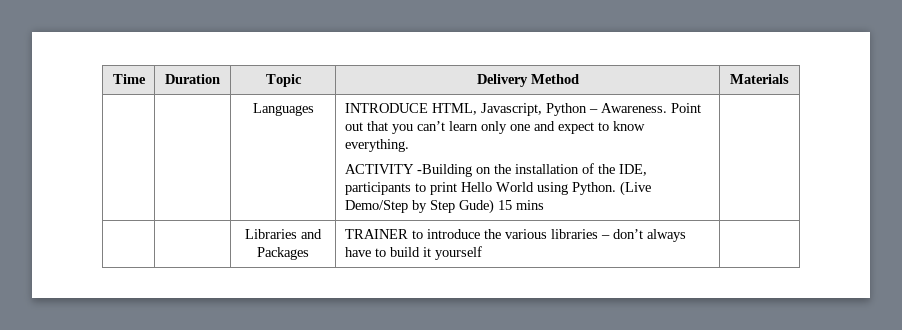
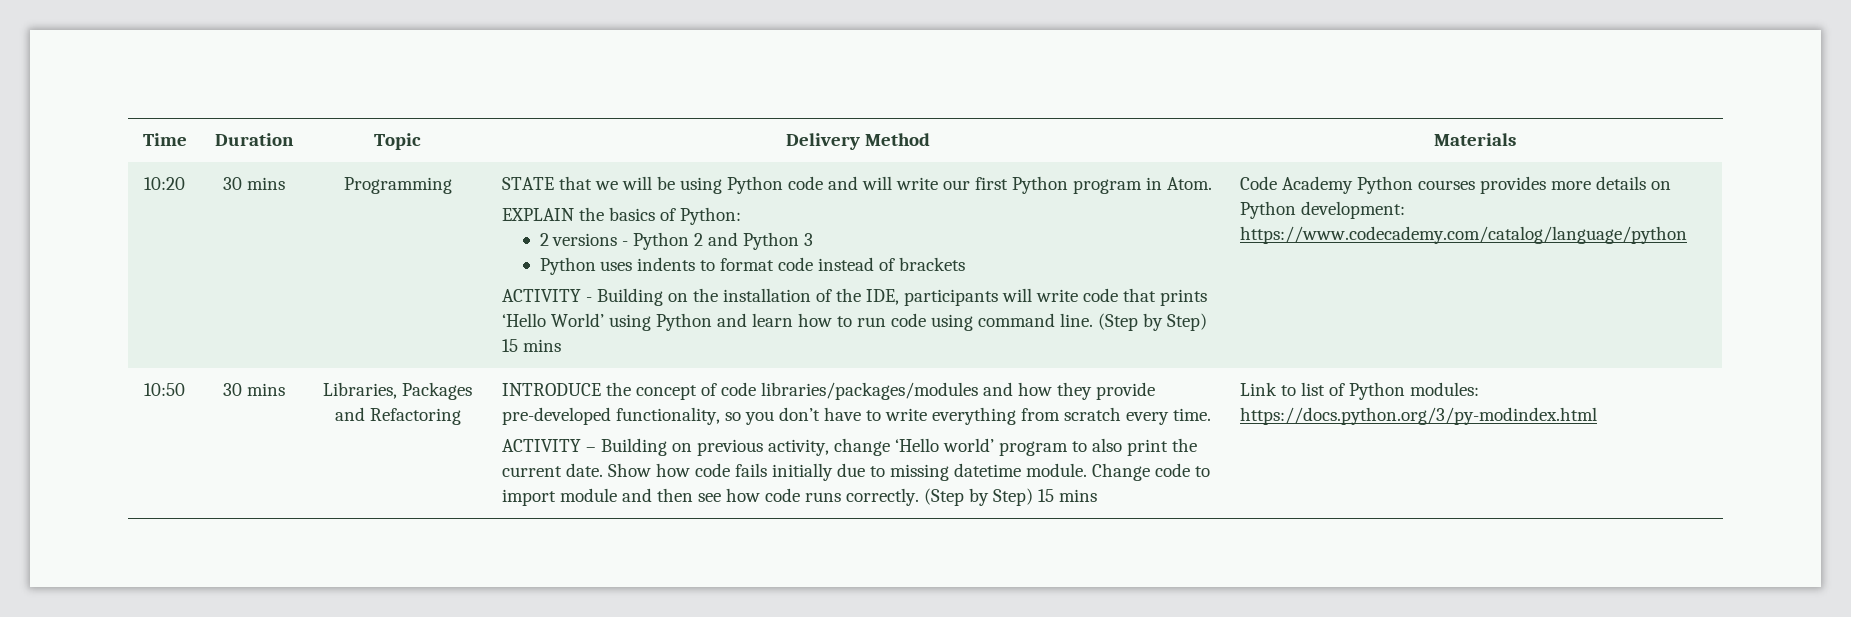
- Languages | INTRODUCE HTML, Javascript, Python – Awareness. Point out that you can’t learn only one and expect to know everything.
- ACTIVITY -Building on the installation of the IDE, participants to print Hello World using Python. (Live Demo/Step by Step Gude) 15 mins |
- | | Libraries and Packages | TRAINER to introduce the various libraries – don’t always have to build it yourself |
+ 10:20 | 30 mins | Programming | STATE that we will be using Python code and will write our first Python program in Atom.
+ EXPLAIN the basics of Python:
+ 2 versions - Python 2 and Python 3
+ Python uses indents to format code instead of brackets
+ ACTIVITY - Building on the installation of the IDE, participants will write code that prints ‘Hello World’ using Python and learn how to run code using command line. (Step by Step) 15 mins | Code Academy Python courses provides more details on Python development: https://www.codecademy.com/catalog/language/python
+ 10:50 | 30 mins | Libraries, Packages and Refactoring | INTRODUCE the concept of code libraries/packages/modules and how they provide pre-developed functionality, so you don’t have to write everything from scratch every time.
+ ACTIVITY – Building on previous activity, change ‘Hello world’ program to also print the current date. Show how code fails initially due to missing datetime module. Change code to import module and then see how code runs correctly. (Step by Step) 15 mins | Link to list of Python modules: https://docs.python.org/3/py-modindex.html

